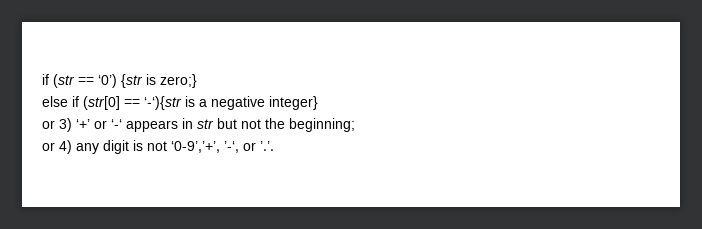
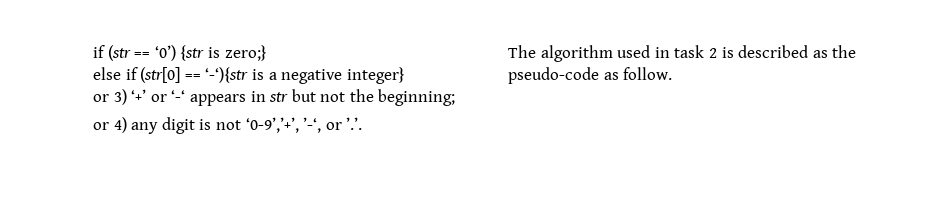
+ The algorithm used in task 2 is described as the pseudo-code as follow.

